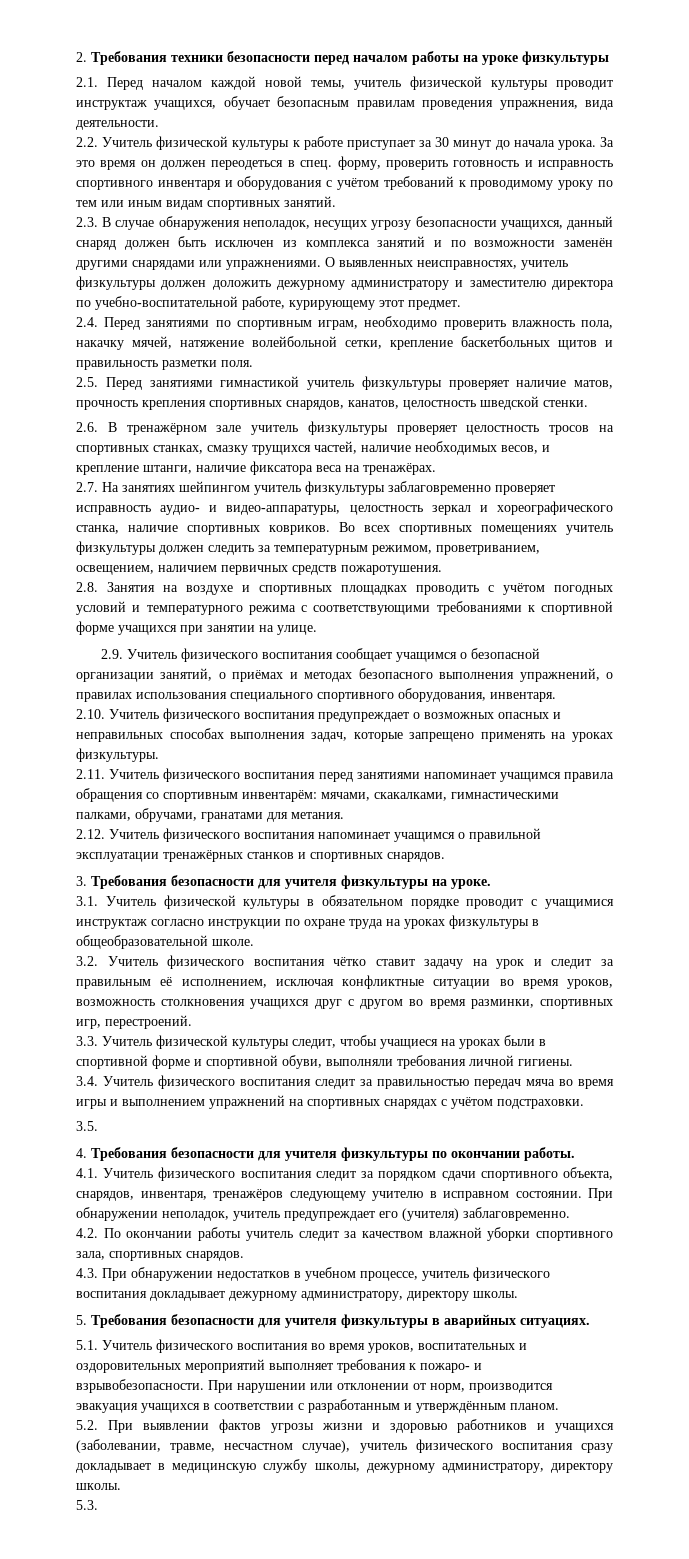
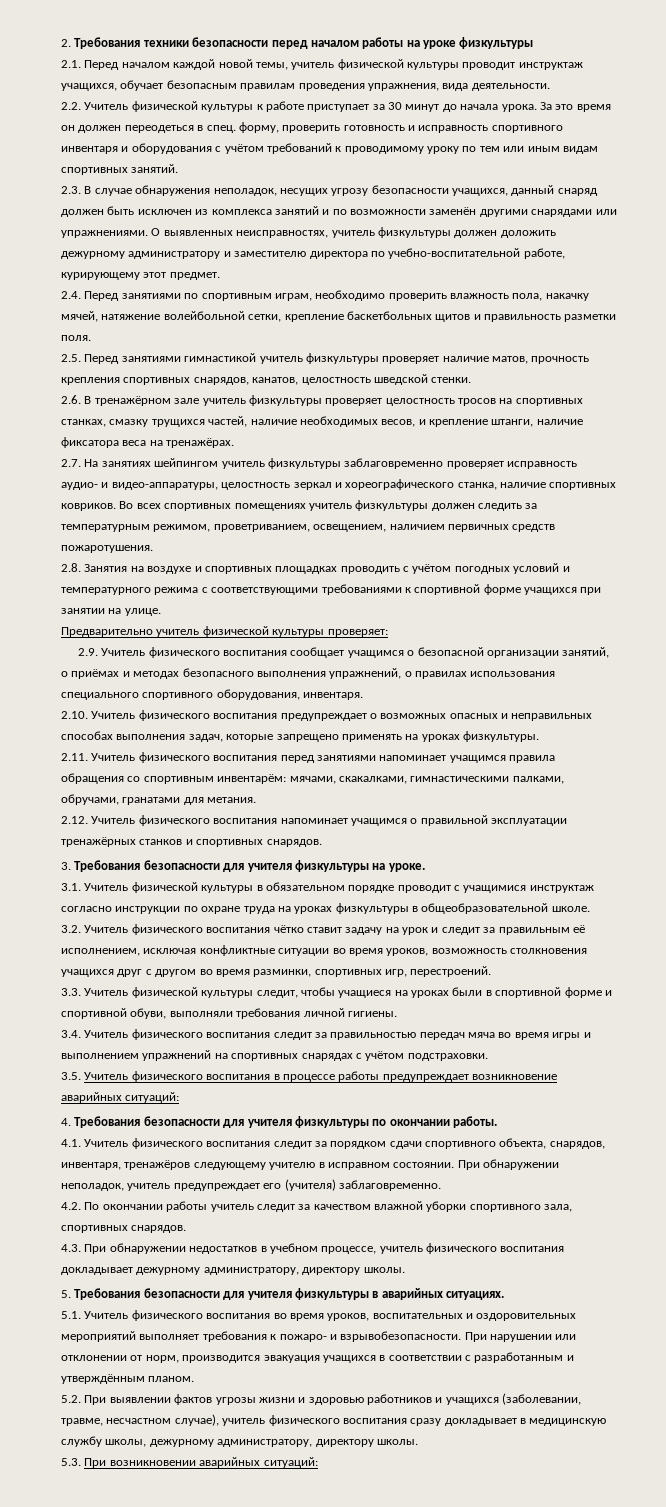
+ Предварительно учитель физической культуры проверяет:
- 3.5.
+ 3.5. Учитель физического воспитания в процессе работы предупреждает возникновение аварийных ситуаций:
- 5.3.
+ 5.3. При возникновении аварийных ситуаций:

